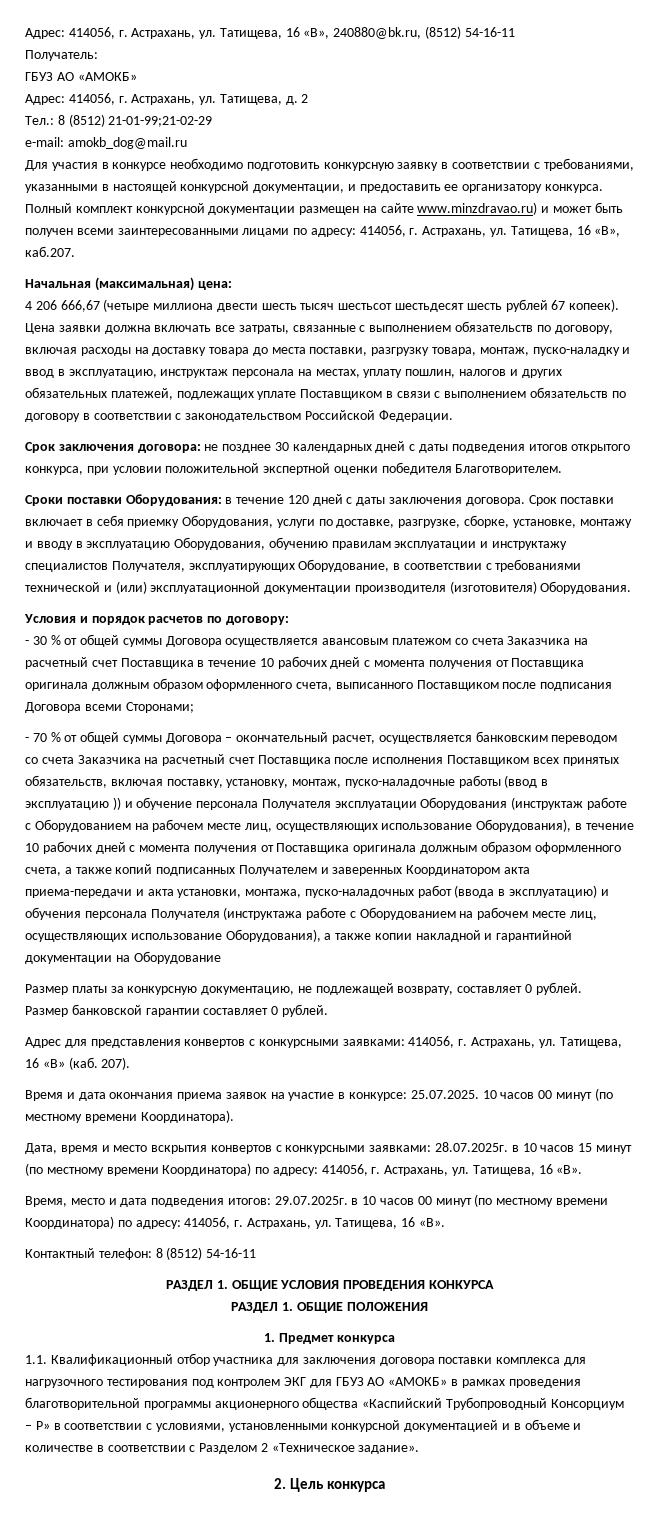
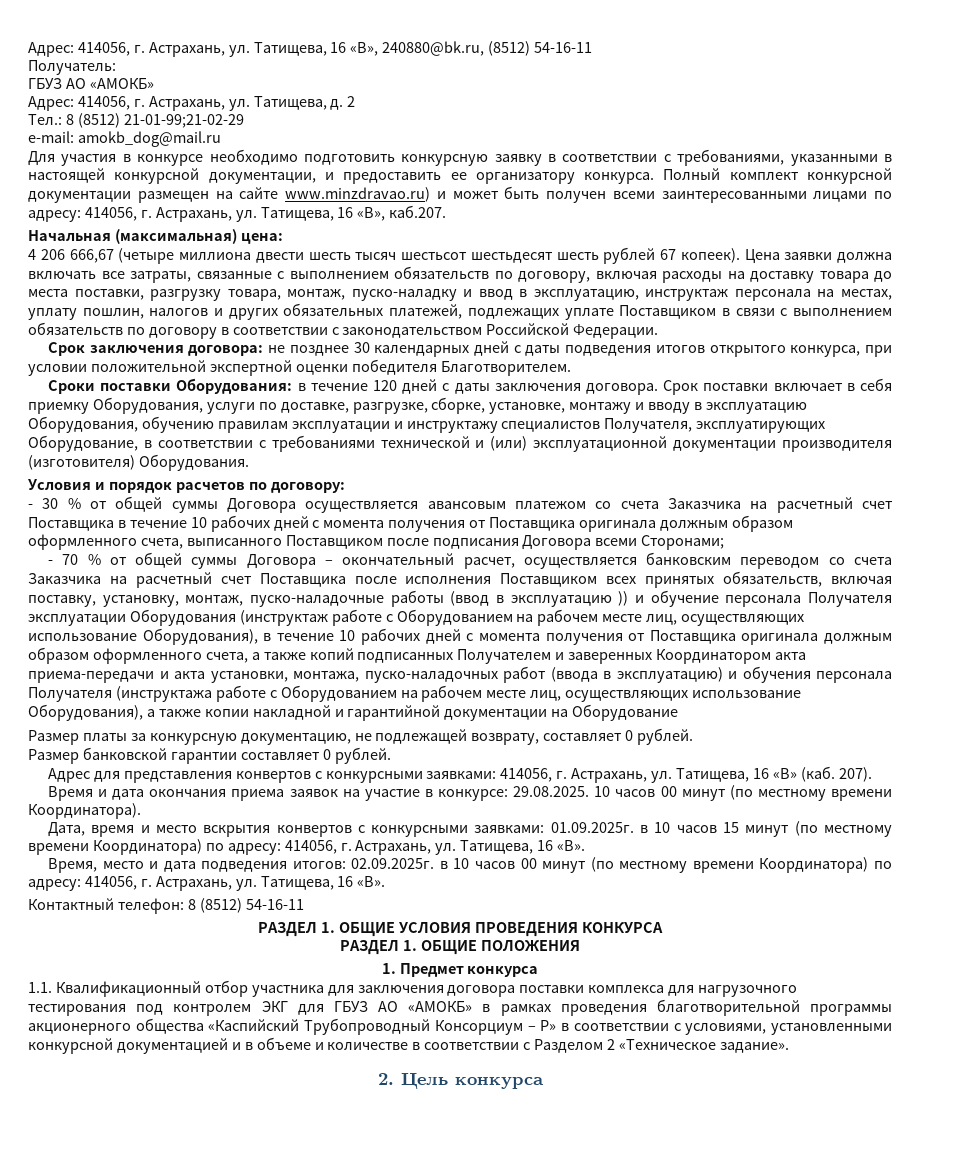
- Время и дата окончания приема заявок на участие в конкурсе: 25.07.2025. 10 часов 00 минут (по местному времени Координатора).
+ Время и дата окончания приема заявок на участие в конкурсе: 29.08.2025. 10 часов 00 минут (по местному времени Координатора).
- Дата, время и место вскрытия конвертов с конкурсными заявками: 28.07.2025г. в 10 часов 15 минут (по местному времени Координатора) по адресу: 414056, г. Астрахань, ул. Татищева, 16 «В».
+ Дата, время и место вскрытия конвертов с конкурсными заявками: 01.09.2025г. в 10 часов 15 минут (по местному времени Координатора) по адресу: 414056, г. Астрахань, ул. Татищева, 16 «В».
- Время, место и дата подведения итогов: 29.07.2025г. в 10 часов 00 минут (по местному времени Координатора) по адресу: 414056, г. Астрахань, ул. Татищева, 16 «В».
+ Время, место и дата подведения итогов: 02.09.2025г. в 10 часов 00 минут (по местному времени Координатора) по адресу: 414056, г. Астрахань, ул. Татищева, 16 «В».

